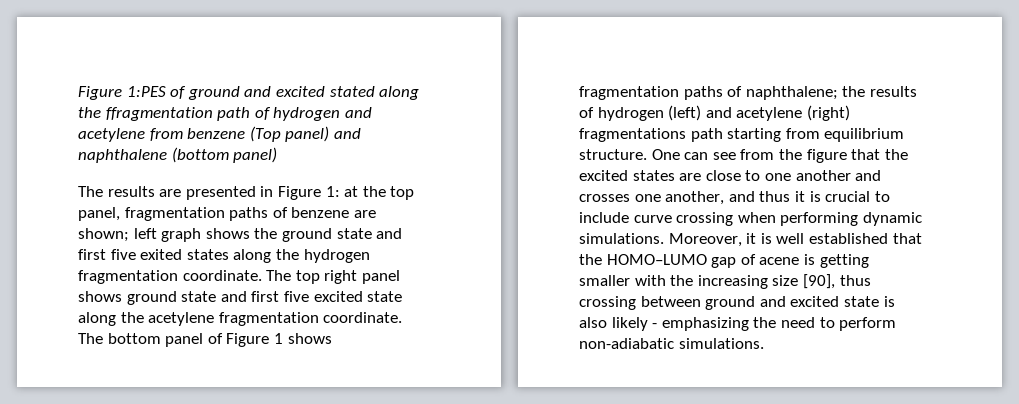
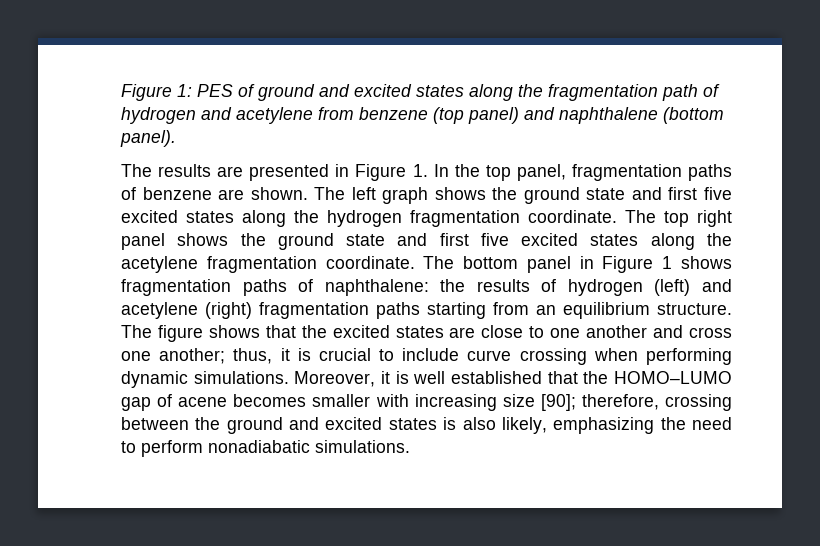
- Figure 1:PES of ground and excited stated along the ffragmentation path of hydrogen and acetylene from benzene (Top panel) and naphthalene (bottom panel)
+ Figure 1: PES of ground and excited states along the fragmentation path of hydrogen and acetylene from benzene (top panel) and naphthalene (bottom panel).
- The results are presented in Figure 1: at the top panel, fragmentation paths of benzene are shown; left graph shows the ground state and first five exited states along the hydrogen fragmentation coordinate.
+ The results are presented in Figure 1. In the top panel, fragmentation paths of benzene are shown. The left graph shows the ground state and first five excited states along the hydrogen fragmentation coordinate.
- The top right panel shows ground state and first five excited state along the acetylene fragmentation coordinate.
+ The top right panel shows the ground state and first five excited states along the acetylene fragmentation coordinate.
- The bottom panel of Figure 1 shows fragmentation paths of naphthalene; the results of hydrogen (left) and acetylene (right) fragmentations path starting from equilibrium structure.
+ The bottom panel in Figure 1 shows fragmentation paths of naphthalene: the results of hydrogen (left) and acetylene (right) fragmentation paths starting from an equilibrium structure.
- One can see from the figure that the excited states are close to one another and crosses one another, and thus it is crucial to include curve crossing when performing dynamic simulations.
+ The figure shows that the excited states are close to one another and cross one another; thus, it is crucial to include curve crossing when performing dynamic simulations.
- Moreover, it is well established that the HOMO–LUMO gap of acene is getting smaller with the increasing size [90], thus crossing between ground and excited state is also likely - emphasizing the need to perform non-adiabatic simulations.
+ Moreover, it is well established that the HOMO–LUMO gap of acene becomes smaller with increasing size [90]; therefore, crossing between the ground and excited states is also likely, emphasizing the need to perform nonadiabatic simulations.

